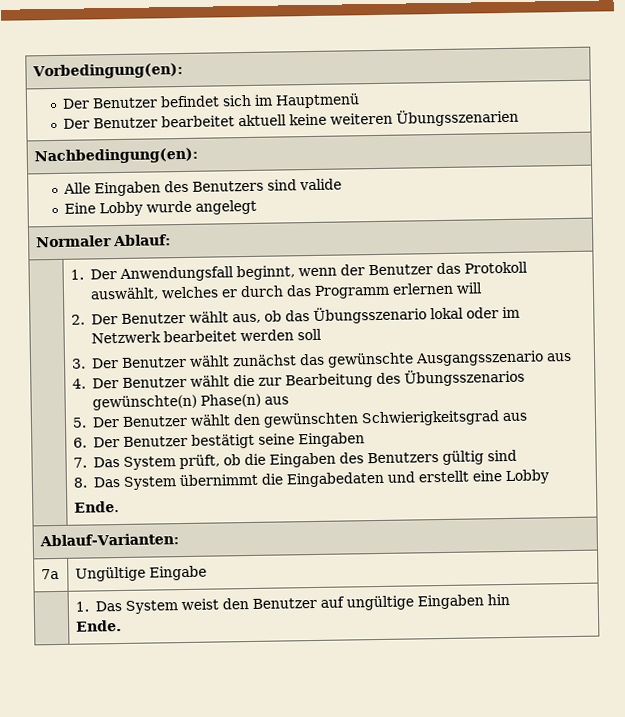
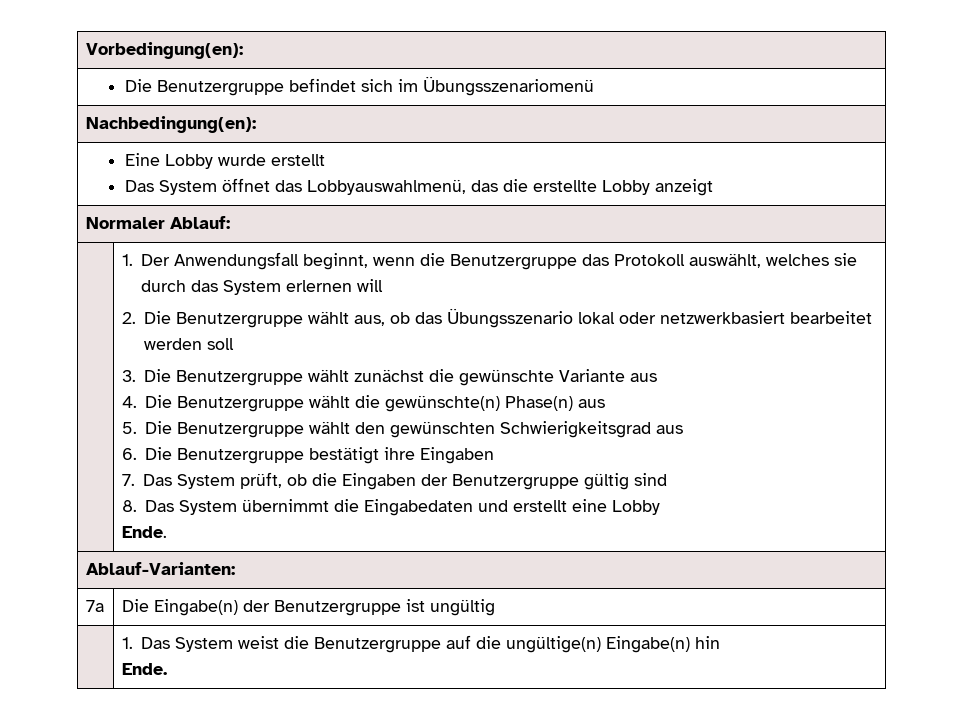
- Der Benutzer befindet sich im Hauptmenü
- Der Benutzer bearbeitet aktuell keine weiteren Übungsszenarien
+ Die Benutzergruppe befindet sich im Übungsszenariomenü
  Nachbedingung(en):
- Alle Eingaben des Benutzers sind valide
- Eine Lobby wurde angelegt
+ Eine Lobby wurde erstellt
+ Das System öffnet das Lobbyauswahlmenü, das die erstellte Lobby anzeigt
- 1. Der Anwendungsfall beginnt, wenn der Benutzer das Protokoll auswählt, welches er durch das Programm erlernen will
+ 1. Der Anwendungsfall beginnt, wenn die Benutzergruppe das Protokoll auswählt, welches sie durch das System erlernen will
- 2. Der Benutzer wählt aus, ob das Übungsszenario lokal oder im Netzwerk bearbeitet werden soll
+ 2. Die Benutzergruppe wählt aus, ob das Übungsszenario lokal oder netzwerkbasiert bearbeitet werden soll
- 3. Der Benutzer wählt zunächst das gewünschte Ausgangsszenario aus
- 4. Der Benutzer wählt die zur Bearbeitung des Übungsszenarios gewünschte(n) Phase(n) aus
+ 3. Die Benutzergruppe wählt zunächst die gewünschte Variante aus
+ 4. Die Benutzergruppe wählt die gewünschte(n) Phase(n) aus
- 5. Der Benutzer wählt den gewünschten Schwierigkeitsgrad aus
+ 5. Die Benutzergruppe wählt den gewünschten Schwierigkeitsgrad aus
- 6. Der Benutzer bestätigt seine Eingaben
+ 6. Die Benutzergruppe bestätigt ihre Eingaben
- 7. Das System prüft, ob die Eingaben des Benutzers gültig sind
+ 7. Das System prüft, ob die Eingaben der Benutzergruppe gültig sind
- 7a | Ungültige Eingabe
- | 1. Das System weist den Benutzer auf ungültige Eingaben hin
+ 7a | Die Eingabe(n) der Benutzergruppe ist ungültig
+ | 1. Das System weist die Benutzergruppe auf die ungültige(n) Eingabe(n) hin

